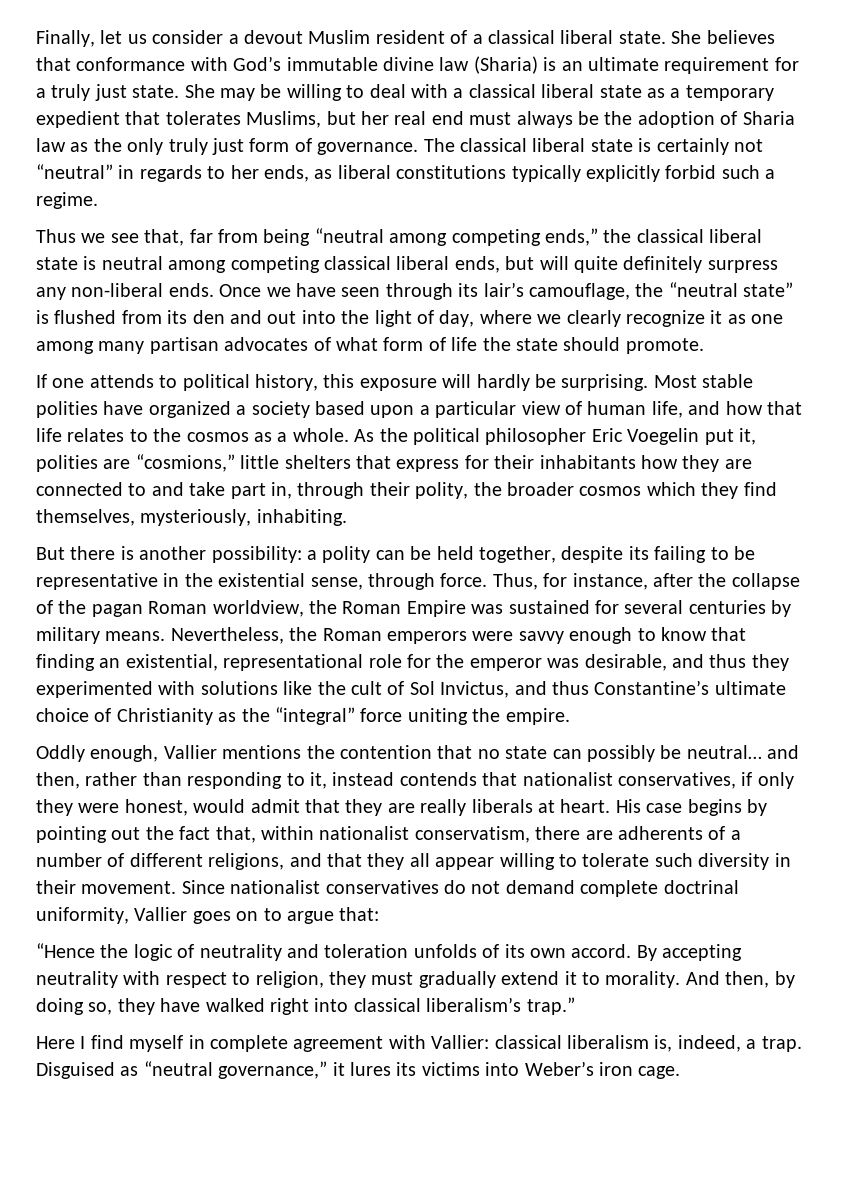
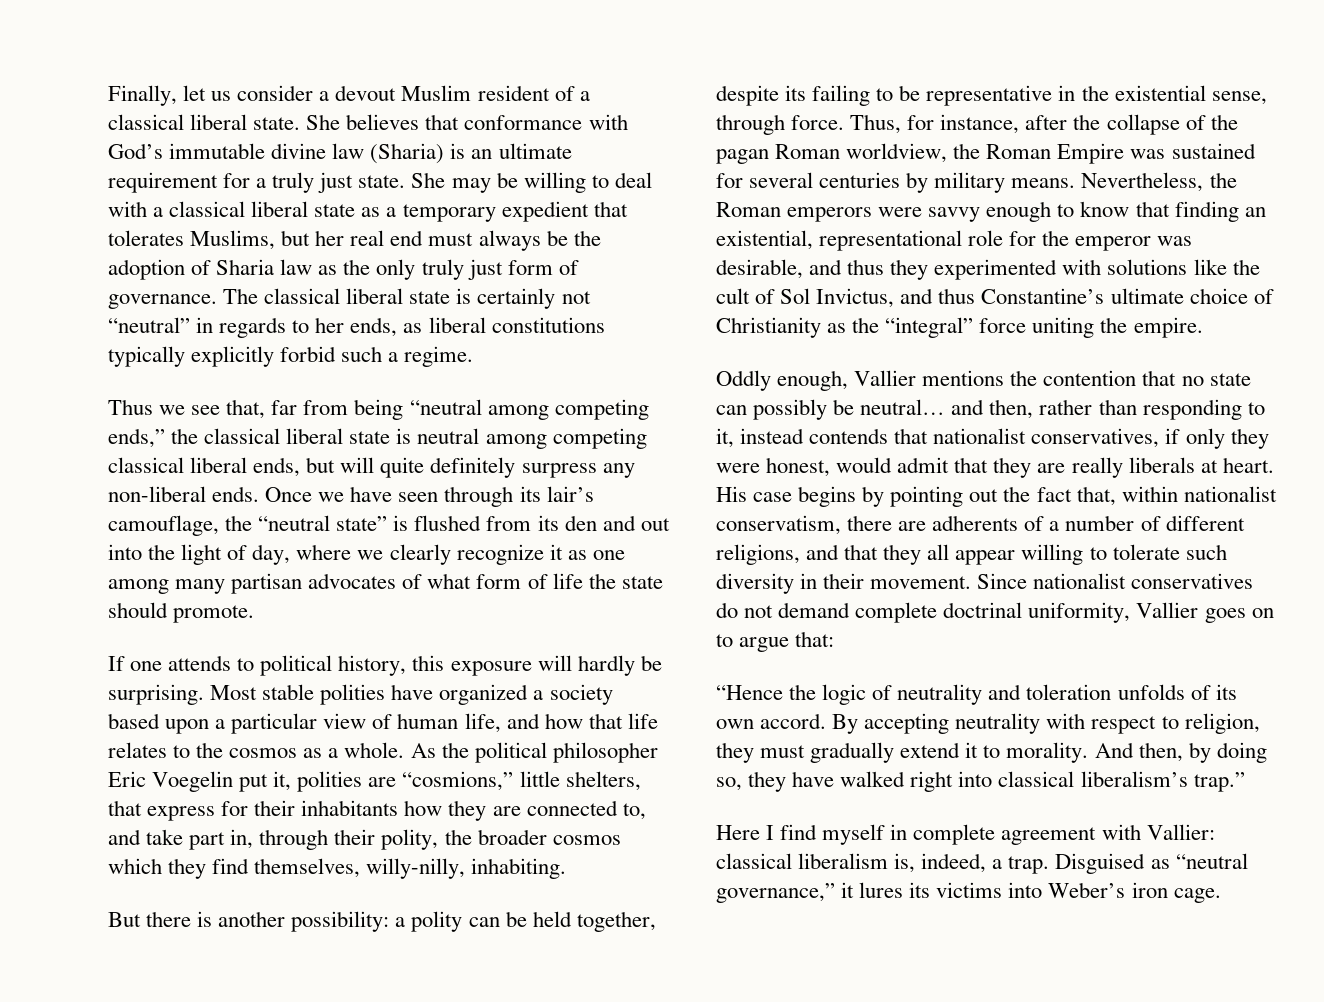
- As the political philosopher Eric Voegelin put it, polities are “cosmions,” little shelters that express for their inhabitants how they are connected to and take part in, through their polity, the broader cosmos which they find themselves, mysteriously, inhabiting.
+ As the political philosopher Eric Voegelin put it, polities are “cosmions,” little shelters, that express for their inhabitants how they are connected to, and take part in, through their polity, the broader cosmos which they find themselves, willy-nilly, inhabiting.

